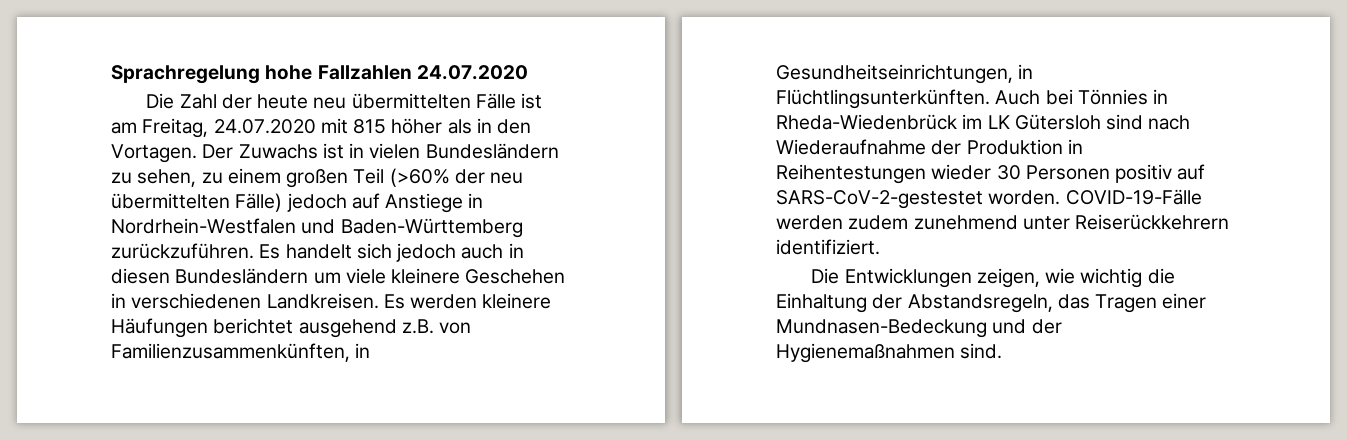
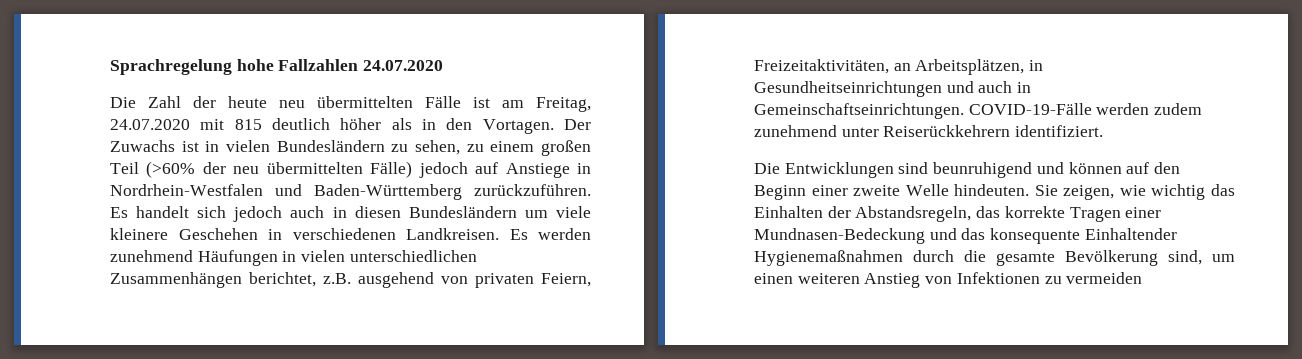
- Die Zahl der heute neu übermittelten Fälle ist am Freitag, 24.07.2020 mit 815 höher als in den Vortagen.
+ Die Zahl der heute neu übermittelten Fälle ist am Freitag, 24.07.2020 mit 815 deutlich höher als in den Vortagen.
- Es werden kleinere Häufungen berichtet ausgehend z.B. von Familienzusammenkünften, in Gesundheitseinrichtungen, in Flüchtlingsunterkünften. Auch bei Tönnies in Rheda-Wiedenbrück im LK Gütersloh sind nach Wiederaufnahme der Produktion in Reihentestungen wieder 30 Personen positiv auf SARS-CoV-2-gestestet worden.
+ Es werden zunehmend Häufungen in vielen unterschiedlichen Zusammenhängen berichtet, z.B. ausgehend von privaten Feiern, Freizeitaktivitäten, an Arbeitsplätzen, in Gesundheitseinrichtungen und auch in Gemeinschaftseinrichtungen.
- Die Entwicklungen zeigen, wie wichtig die Einhaltung der Abstandsregeln, das Tragen einer Mundnasen-Bedeckung und der Hygienemaßnahmen sind.
+ Die Entwicklungen sind beunruhigend und können auf den Beginn einer zweite Welle hindeuten. Sie zeigen, wie wichtig das Einhalten der Abstandsregeln, das korrekte Tragen einer Mundnasen-Bedeckung und das konsequente Einhaltender Hygienemaßnahmen durch die gesamte Bevölkerung sind, um einen weiteren Anstieg von Infektionen zu vermeiden

